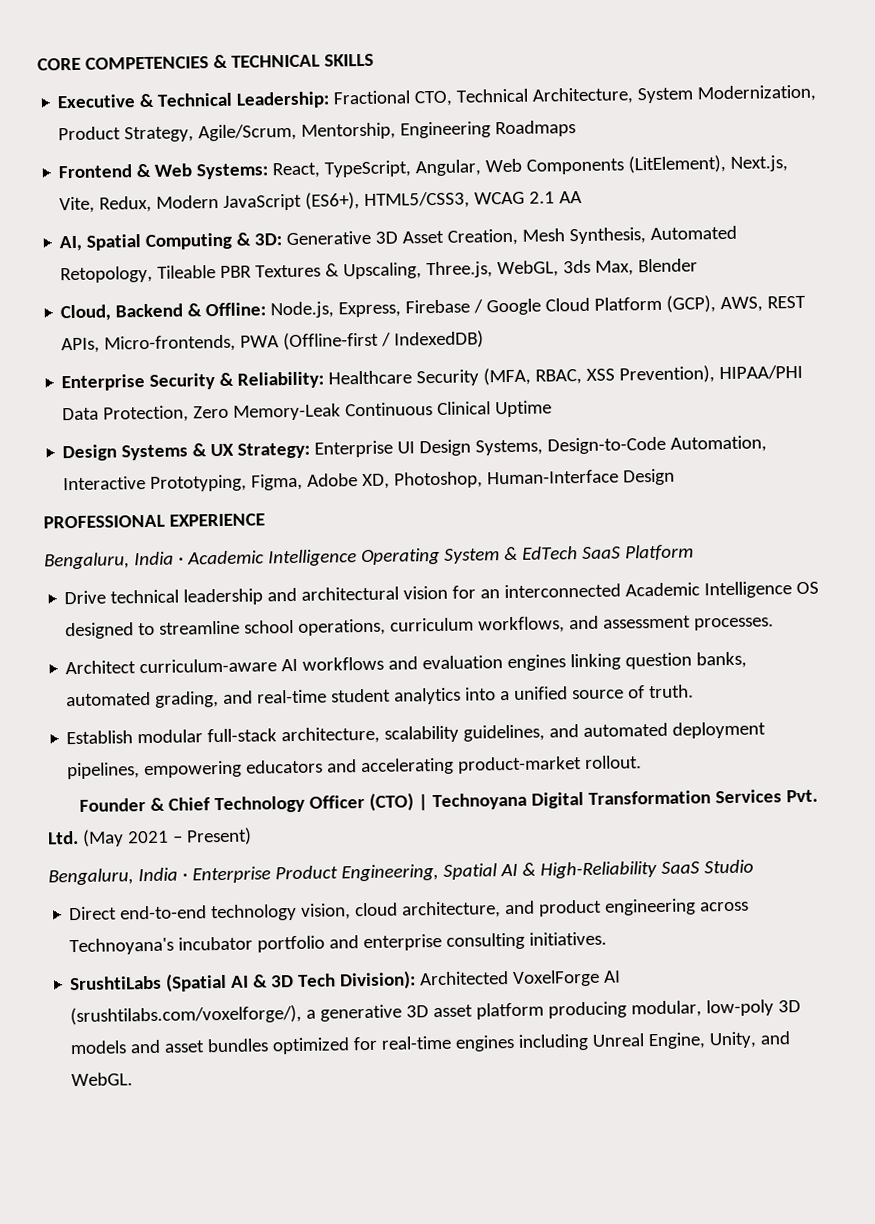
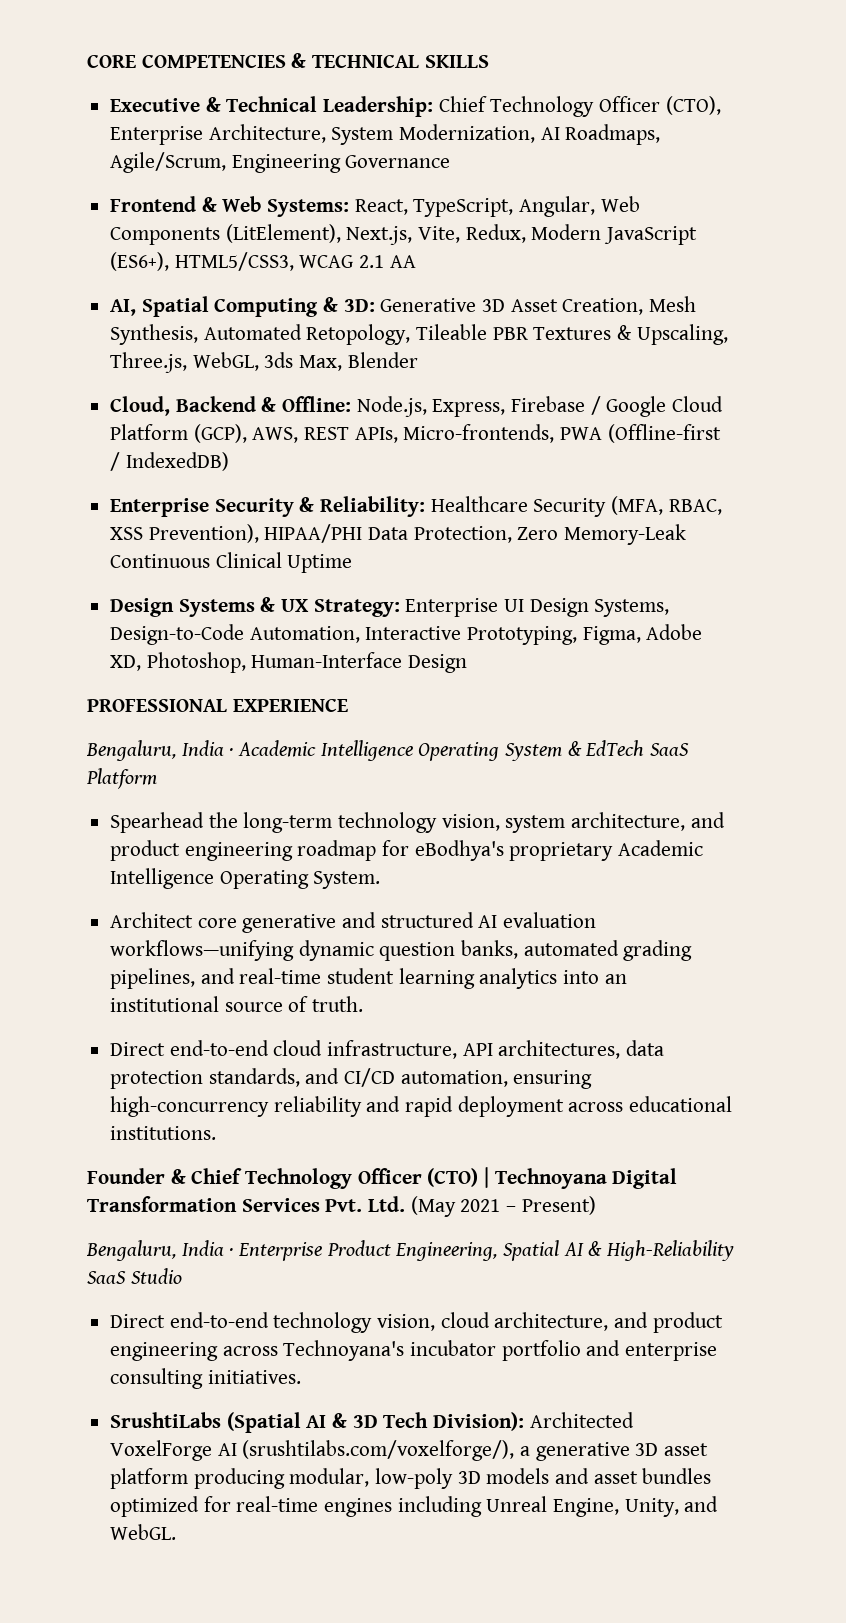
- Executive & Technical Leadership: Fractional CTO, Technical Architecture, System Modernization, Product Strategy, Agile/Scrum, Mentorship, Engineering Roadmaps
+ Executive & Technical Leadership: Chief Technology Officer (CTO), Enterprise Architecture, System Modernization, AI Roadmaps, Agile/Scrum, Engineering Governance
- Drive technical leadership and architectural vision for an interconnected Academic Intelligence OS designed to streamline school operations, curriculum workflows, and assessment processes.
- Architect curriculum-aware AI workflows and evaluation engines linking question banks, automated grading, and real-time student analytics into a unified source of truth.
+ Spearhead the long-term technology vision, system architecture, and product engineering roadmap for eBodhya's proprietary Academic Intelligence Operating System.
+ Architect core generative and structured AI evaluation workflows—unifying dynamic question banks, automated grading pipelines, and real-time student learning analytics into an institutional source of truth.
- Establish modular full-stack architecture, scalability guidelines, and automated deployment pipelines, empowering educators and accelerating product-market rollout.
+ Direct end-to-end cloud infrastructure, API architectures, data protection standards, and CI/CD automation, ensuring high-concurrency reliability and rapid deployment across educational institutions.

